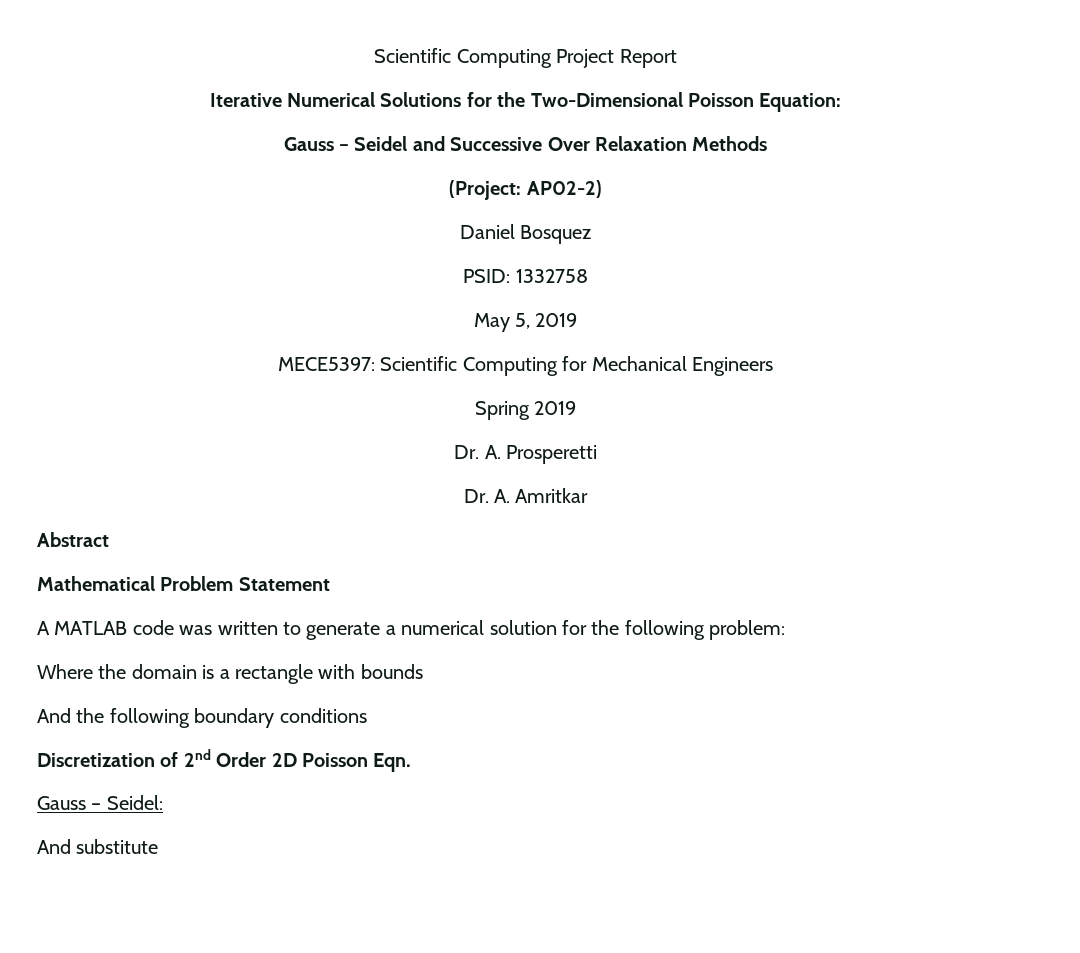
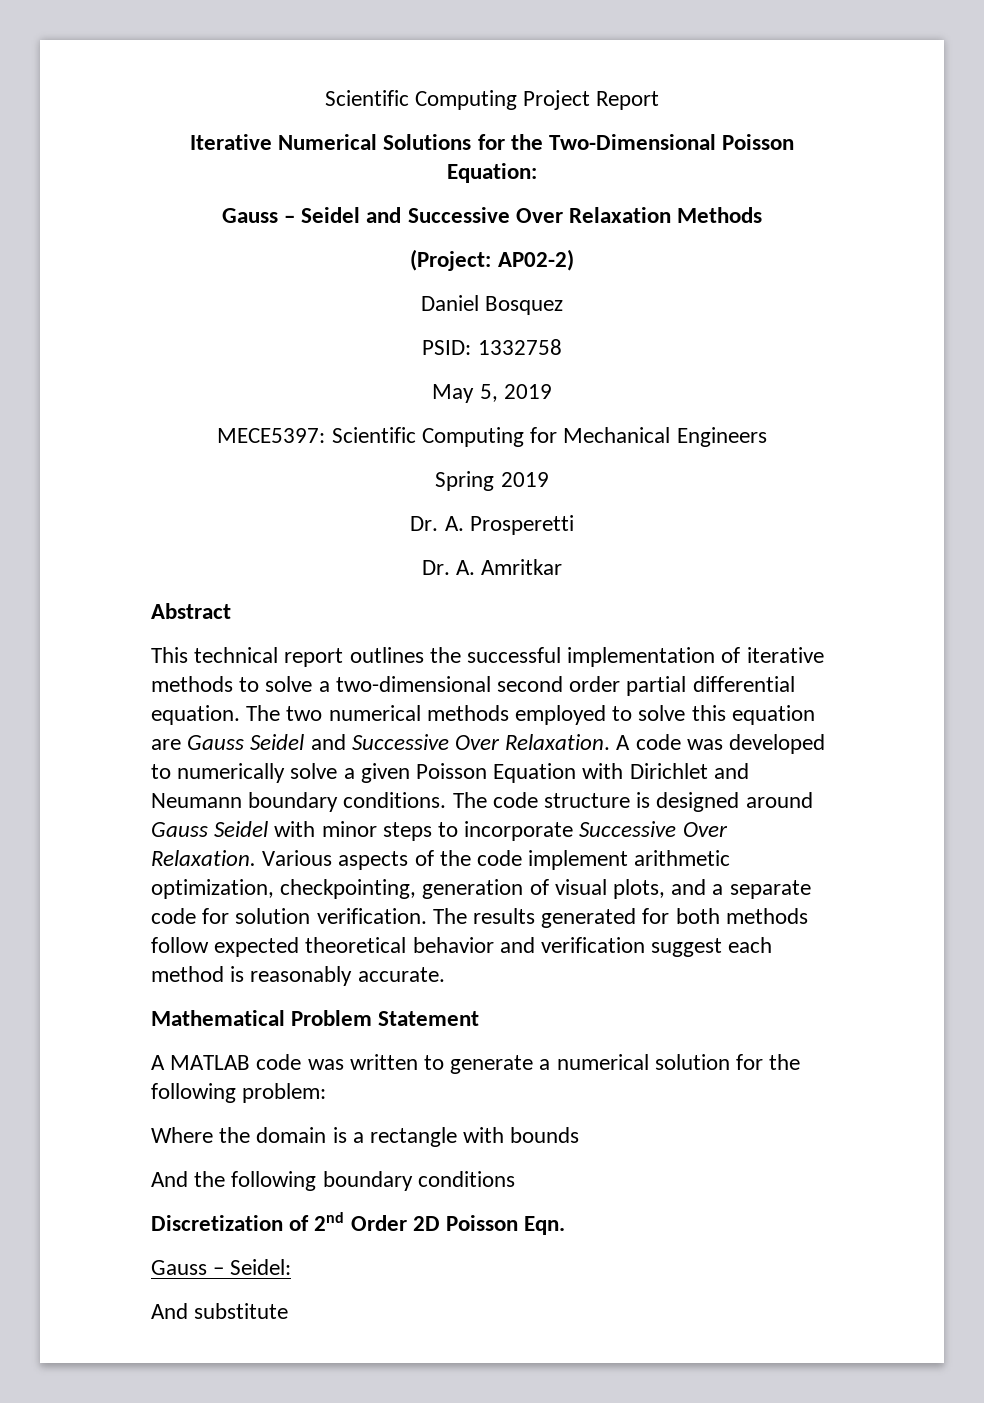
+ This technical report outlines the successful implementation of iterative methods to solve a two-dimensional second order partial differential equation. The two numerical methods employed to solve this equation are Gauss Seidel and Successive Over Relaxation. A code was developed to numerically solve a given Poisson Equation with Dirichlet and Neumann boundary conditions. The code structure is designed around Gauss Seidel with minor steps to incorporate Successive Over Relaxation. Various aspects of the code implement arithmetic optimization, checkpointing, generation of visual plots, and a separate code for solution verification. The results generated for both methods follow expected theoretical behavior and verification suggest each method is reasonably accurate.

